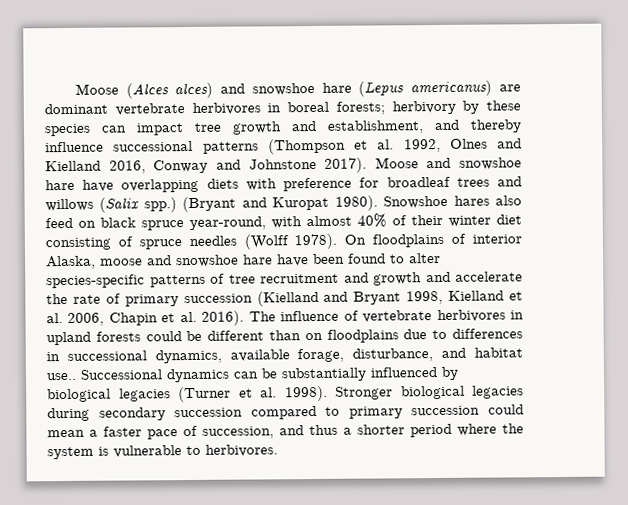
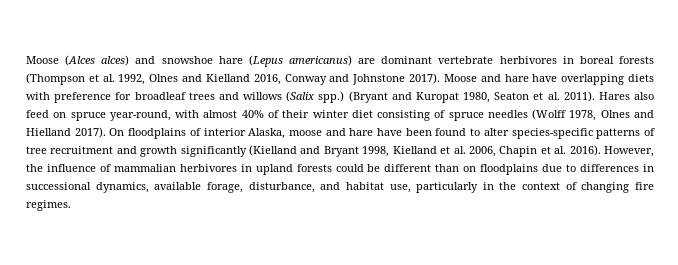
- Moose (Alces alces) and snowshoe hare (Lepus americanus) are dominant vertebrate herbivores in boreal forests; herbivory by these species can impact tree growth and establishment, and thereby influence successional patterns (Thompson et al. 1992, Olnes and Kielland 2016, Conway and Johnstone 2017).
+ Moose (Alces alces) and snowshoe hare (Lepus americanus) are dominant vertebrate herbivores in boreal forests (Thompson et al. 1992, Olnes and Kielland 2016, Conway and Johnstone 2017).
- Moose and snowshoe hare have overlapping diets with preference for broadleaf trees and willows (Salix spp.)
+ Moose and hare have overlapping diets with preference for broadleaf trees and willows (Salix spp.)
- (Bryant and Kuropat 1980). Snowshoe hares also feed on black spruce year-round, with almost 40% of their winter diet consisting of spruce needles (Wolff 1978).
+ (Bryant and Kuropat 1980, Seaton et al. 2011). Hares also feed on spruce year-round, with almost 40% of their winter diet consisting of spruce needles (Wolff 1978, Olnes and Hielland 2017).
- On floodplains of interior Alaska, moose and snowshoe hare have been found to alter species-specific patterns of tree recruitment and growth and accelerate the rate of primary succession (Kielland and Bryant 1998, Kielland et al. 2006, Chapin et al. 2016).
+ On floodplains of interior Alaska, moose and hare have been found to alter species-specific patterns of tree recruitment and growth significantly (Kielland and Bryant 1998, Kielland et al. 2006, Chapin et al. 2016).
- The influence of vertebrate herbivores in upland forests could be different than on floodplains due to differences in successional dynamics, available forage, disturbance, and habitat use.. Successional dynamics can be substantially influenced by biological legacies (Turner et al. 1998). Stronger biological legacies during secondary succession compared to primary succession could mean a faster pace of succession, and thus a shorter period where the system is vulnerable to herbivores.
+ However, the influence of mammalian herbivores in upland forests could be different than on floodplains due to differences in successional dynamics, available forage, disturbance, and habitat use, particularly in the context of changing fire regimes.

